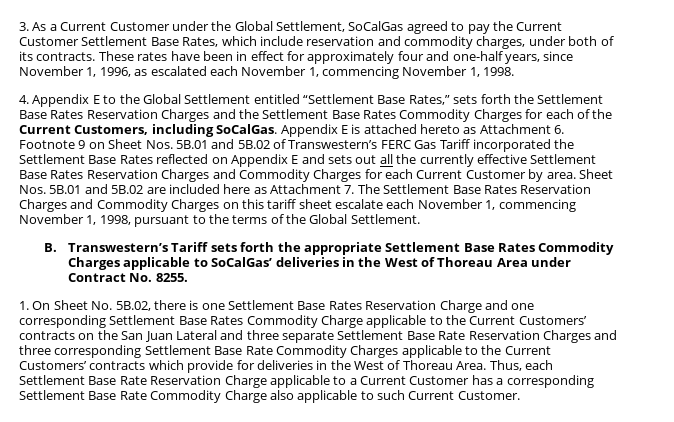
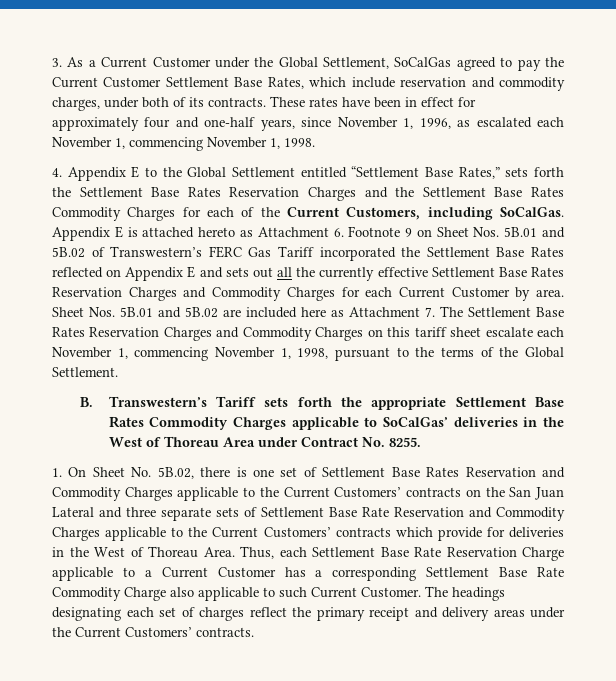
- 1. On Sheet No. 5B.02, there is one Settlement Base Rates Reservation Charge and one corresponding Settlement Base Rates Commodity Charge applicable to the Current Customers’ contracts on the San Juan Lateral and three separate Settlement Base Rate Reservation Charges and three corresponding Settlement Base Rate Commodity Charges applicable to the Current Customers’ contracts which provide for deliveries in the West of Thoreau Area.
+ 1. On Sheet No. 5B.02, there is one set of Settlement Base Rates Reservation and Commodity Charges applicable to the Current Customers’ contracts on the San Juan Lateral and three separate sets of Settlement Base Rate Reservation and Commodity Charges applicable to the Current Customers’ contracts which provide for deliveries in the West of Thoreau Area.
+ The headings designating each set of charges reflect the primary receipt and delivery areas under the Current Customers’ contracts.

